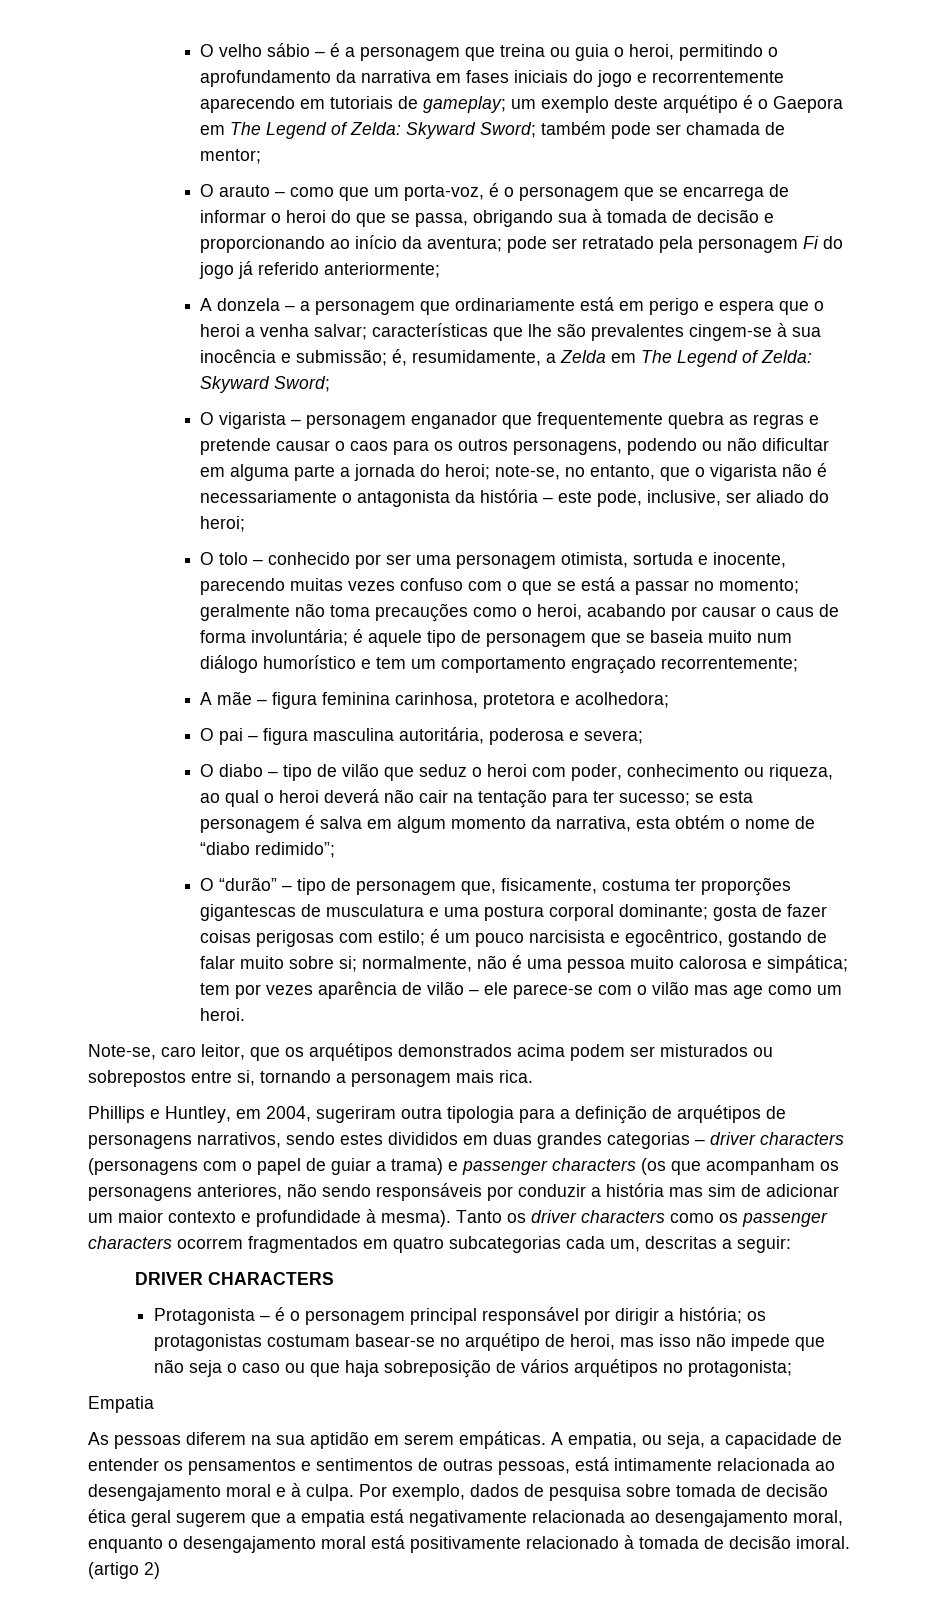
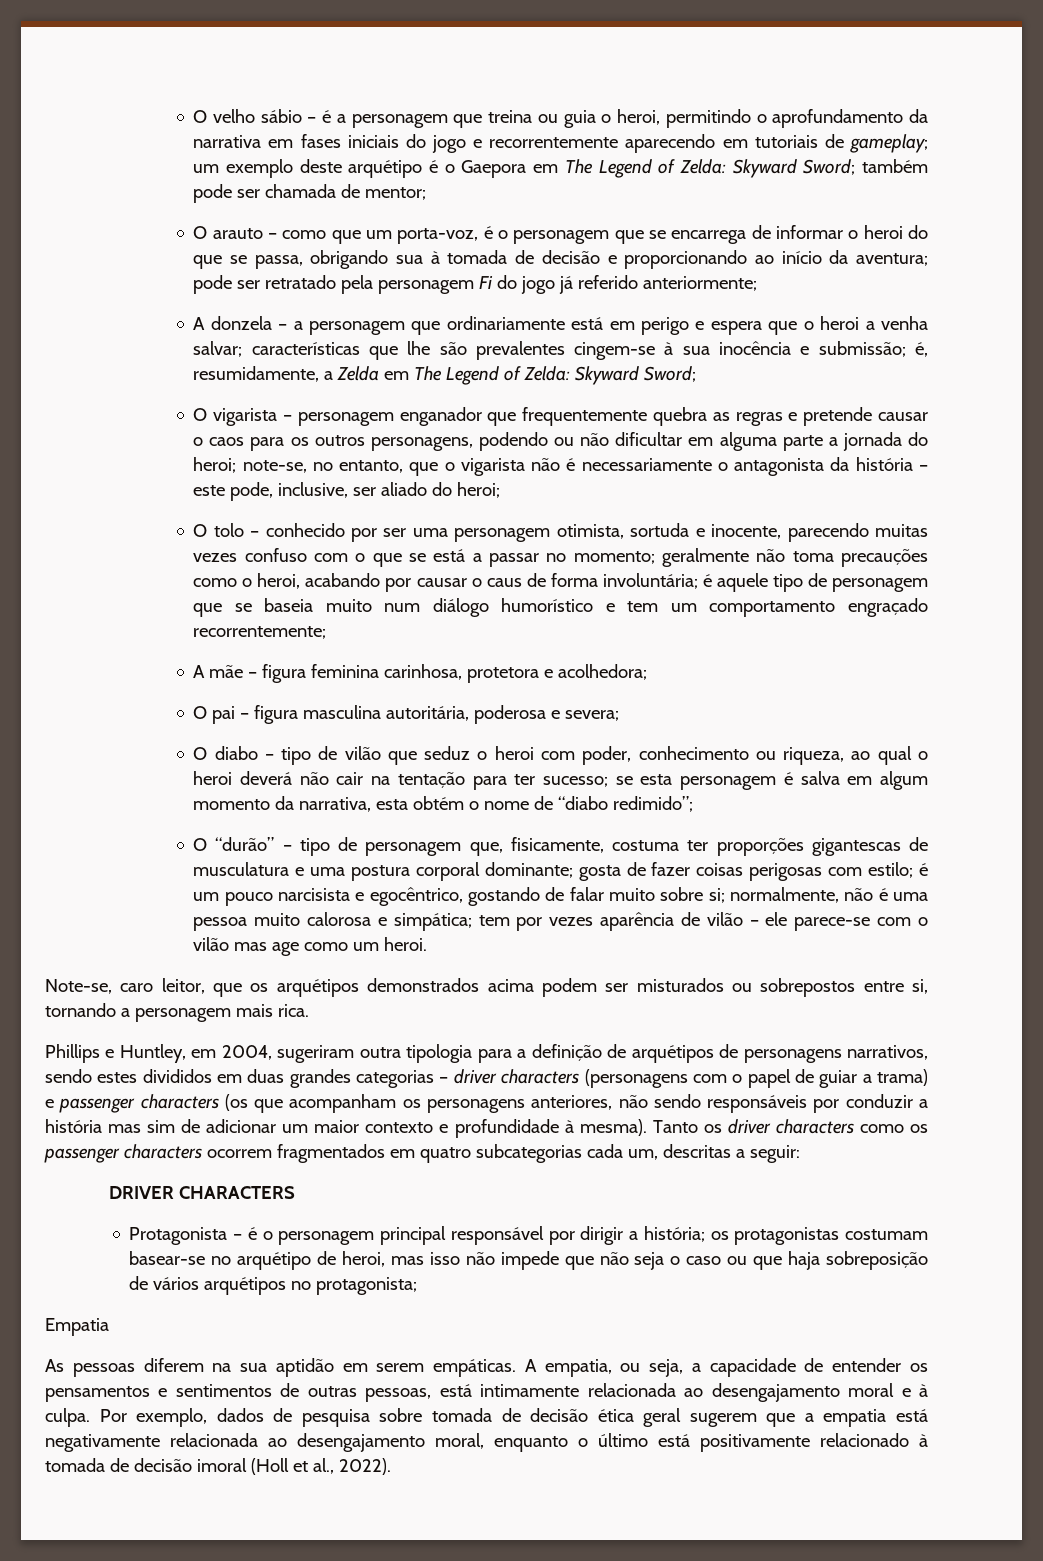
- Por exemplo, dados de pesquisa sobre tomada de decisão ética geral sugerem que a empatia está negativamente relacionada ao desengajamento moral, enquanto o desengajamento moral está positivamente relacionado à tomada de decisão imoral. (artigo 2)
+ Por exemplo, dados de pesquisa sobre tomada de decisão ética geral sugerem que a empatia está negativamente relacionada ao desengajamento moral, enquanto o último está positivamente relacionado à tomada de decisão imoral (Holl et al., 2022).

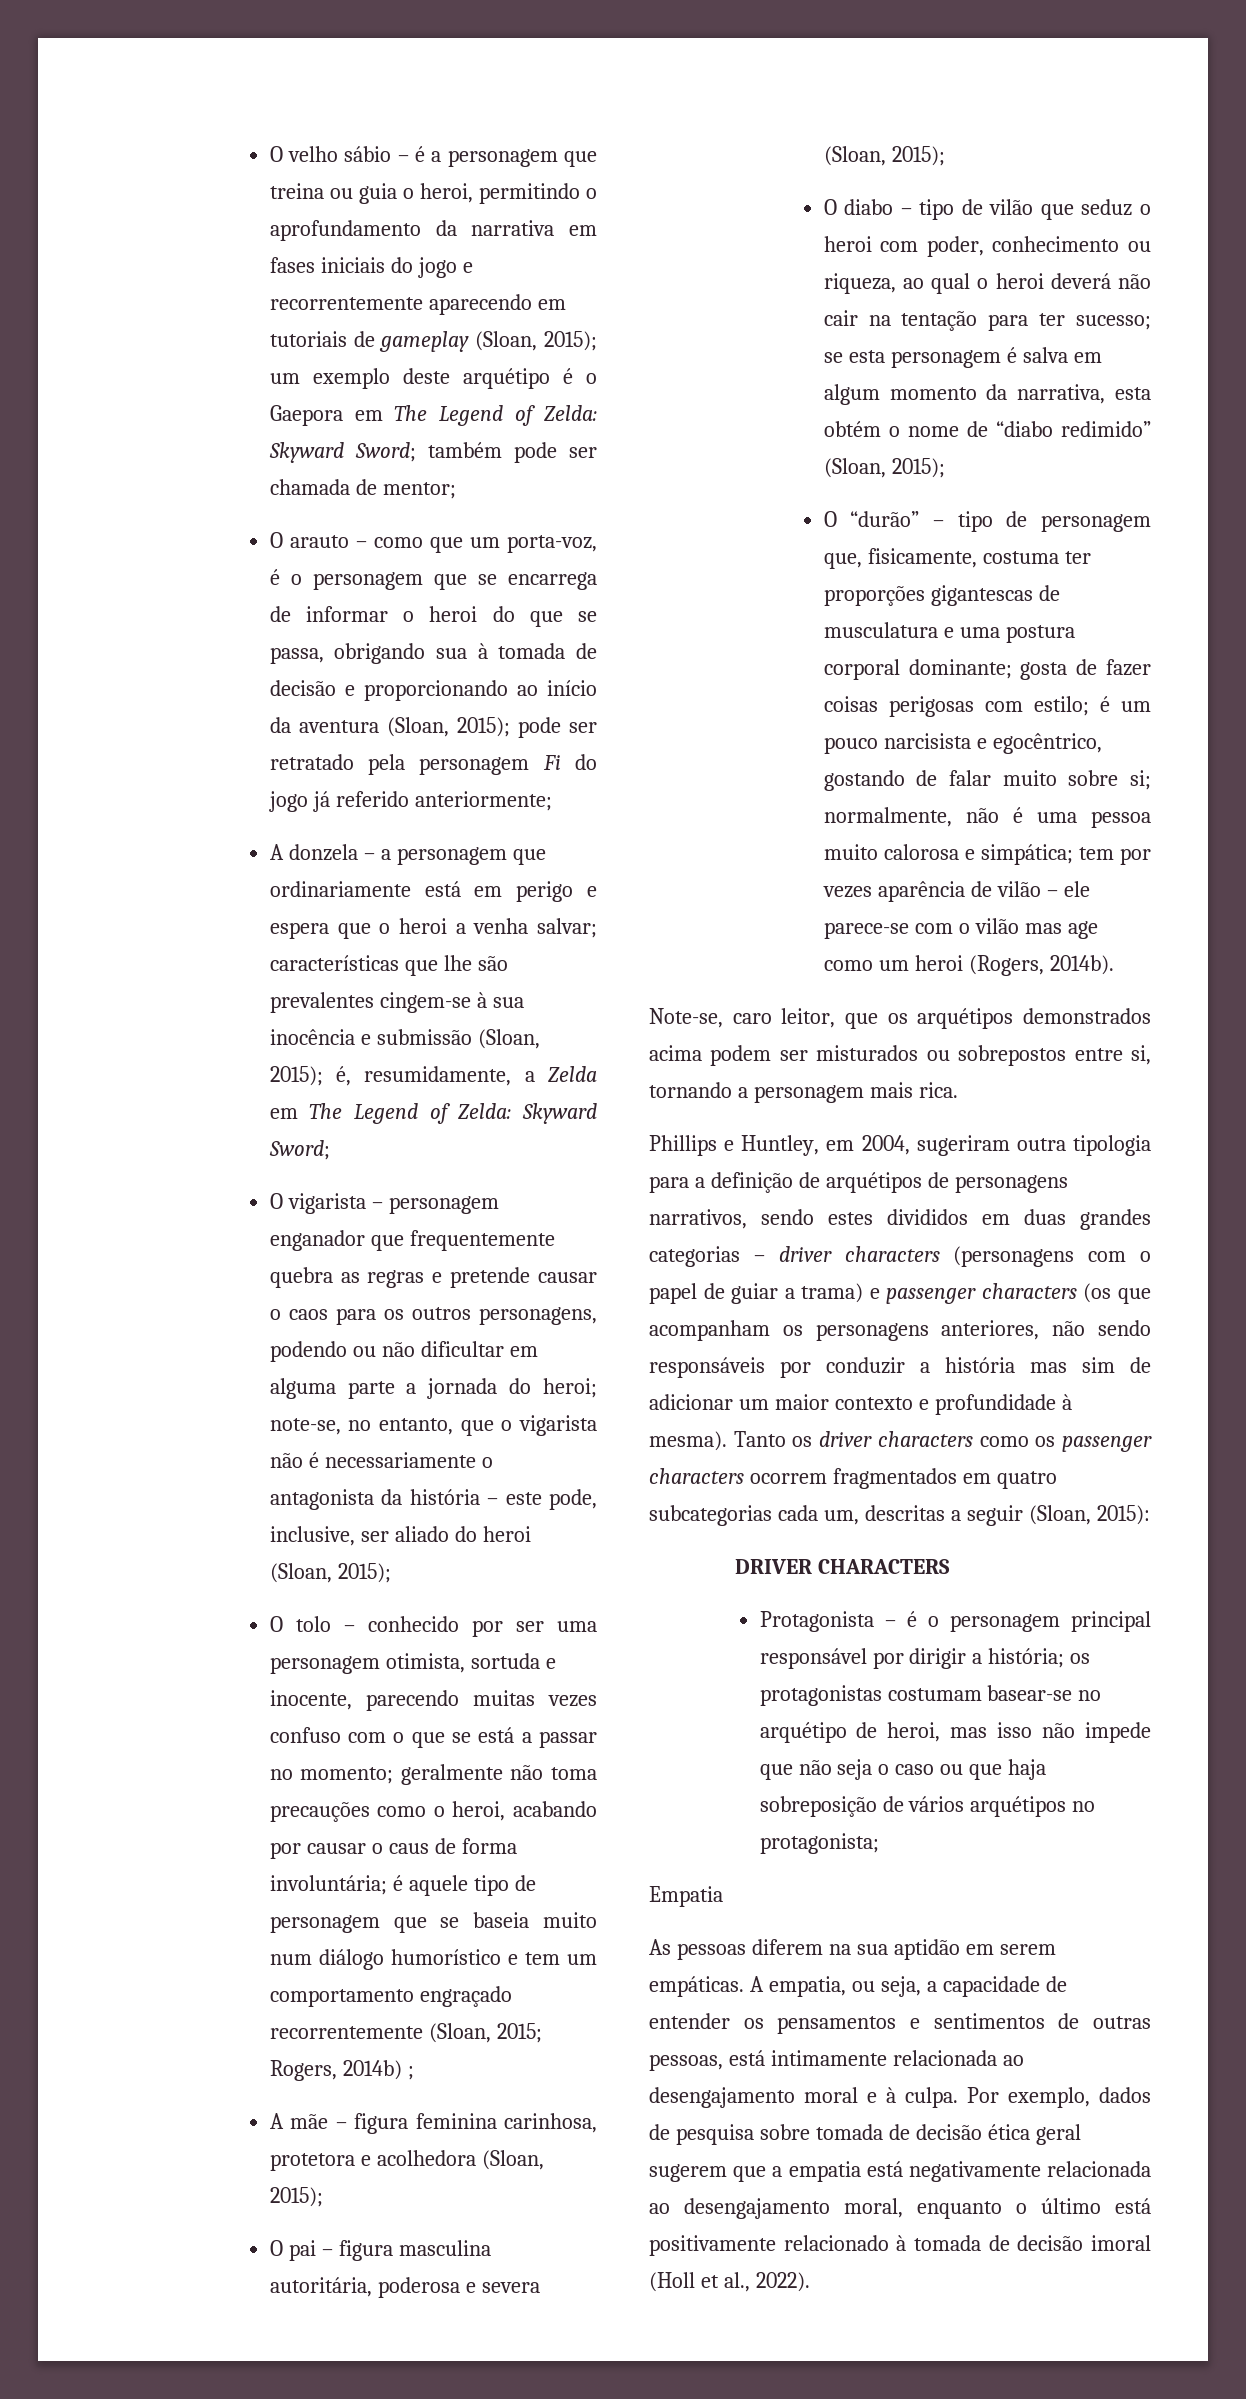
- O velho sábio – é a personagem que treina ou guia o heroi, permitindo o aprofundamento da narrativa em fases iniciais do jogo e recorrentemente aparecendo em tutoriais de gameplay; um exemplo deste arquétipo é o Gaepora em The Legend of Zelda: Skyward Sword; também pode ser chamada de mentor;
+ O velho sábio – é a personagem que treina ou guia o heroi, permitindo o aprofundamento da narrativa em fases iniciais do jogo e recorrentemente aparecendo em tutoriais de gameplay (Sloan, 2015); um exemplo deste arquétipo é o Gaepora em The Legend of Zelda: Skyward Sword; também pode ser chamada de mentor;
- O arauto – como que um porta-voz, é o personagem que se encarrega de informar o heroi do que se passa, obrigando sua à tomada de decisão e proporcionando ao início da aventura; pode ser retratado pela personagem Fi do jogo já referido anteriormente;
+ O arauto – como que um porta-voz, é o personagem que se encarrega de informar o heroi do que se passa, obrigando sua à tomada de decisão e proporcionando ao início da aventura (Sloan, 2015); pode ser retratado pela personagem Fi do jogo já referido anteriormente;
- A donzela – a personagem que ordinariamente está em perigo e espera que o heroi a venha salvar; características que lhe são prevalentes cingem-se à sua inocência e submissão; é, resumidamente, a Zelda em The Legend of Zelda: Skyward Sword;
+ A donzela – a personagem que ordinariamente está em perigo e espera que o heroi a venha salvar; características que lhe são prevalentes cingem-se à sua inocência e submissão (Sloan, 2015); é, resumidamente, a Zelda em The Legend of Zelda: Skyward Sword;
- O vigarista – personagem enganador que frequentemente quebra as regras e pretende causar o caos para os outros personagens, podendo ou não dificultar em alguma parte a jornada do heroi; note-se, no entanto, que o vigarista não é necessariamente o antagonista da história – este pode, inclusive, ser aliado do heroi;
+ O vigarista – personagem enganador que frequentemente quebra as regras e pretende causar o caos para os outros personagens, podendo ou não dificultar em alguma parte a jornada do heroi; note-se, no entanto, que o vigarista não é necessariamente o antagonista da história – este pode, inclusive, ser aliado do heroi (Sloan, 2015);
- O tolo – conhecido por ser uma personagem otimista, sortuda e inocente, parecendo muitas vezes confuso com o que se está a passar no momento; geralmente não toma precauções como o heroi, acabando por causar o caus de forma involuntária; é aquele tipo de personagem que se baseia muito num diálogo humorístico e tem um comportamento engraçado recorrentemente;
+ O tolo – conhecido por ser uma personagem otimista, sortuda e inocente, parecendo muitas vezes confuso com o que se está a passar no momento; geralmente não toma precauções como o heroi, acabando por causar o caus de forma involuntária; é aquele tipo de personagem que se baseia muito num diálogo humorístico e tem um comportamento engraçado recorrentemente (Sloan, 2015; Rogers, 2014b) ;
- A mãe – figura feminina carinhosa, protetora e acolhedora;
+ A mãe – figura feminina carinhosa, protetora e acolhedora (Sloan, 2015);
- O pai – figura masculina autoritária, poderosa e severa;
+ O pai – figura masculina autoritária, poderosa e severa (Sloan, 2015);
- O diabo – tipo de vilão que seduz o heroi com poder, conhecimento ou riqueza, ao qual o heroi deverá não cair na tentação para ter sucesso; se esta personagem é salva em algum momento da narrativa, esta obtém o nome de “diabo redimido”;
+ O diabo – tipo de vilão que seduz o heroi com poder, conhecimento ou riqueza, ao qual o heroi deverá não cair na tentação para ter sucesso; se esta personagem é salva em algum momento da narrativa, esta obtém o nome de “diabo redimido” (Sloan, 2015);
- tem por vezes aparência de vilão – ele parece-se com o vilão mas age como um heroi.
+ tem por vezes aparência de vilão – ele parece-se com o vilão mas age como um heroi (Rogers, 2014b).
- Tanto os driver characters como os passenger characters ocorrem fragmentados em quatro subcategorias cada um, descritas a seguir:
+ Tanto os driver characters como os passenger characters ocorrem fragmentados em quatro subcategorias cada um, descritas a seguir (Sloan, 2015):

